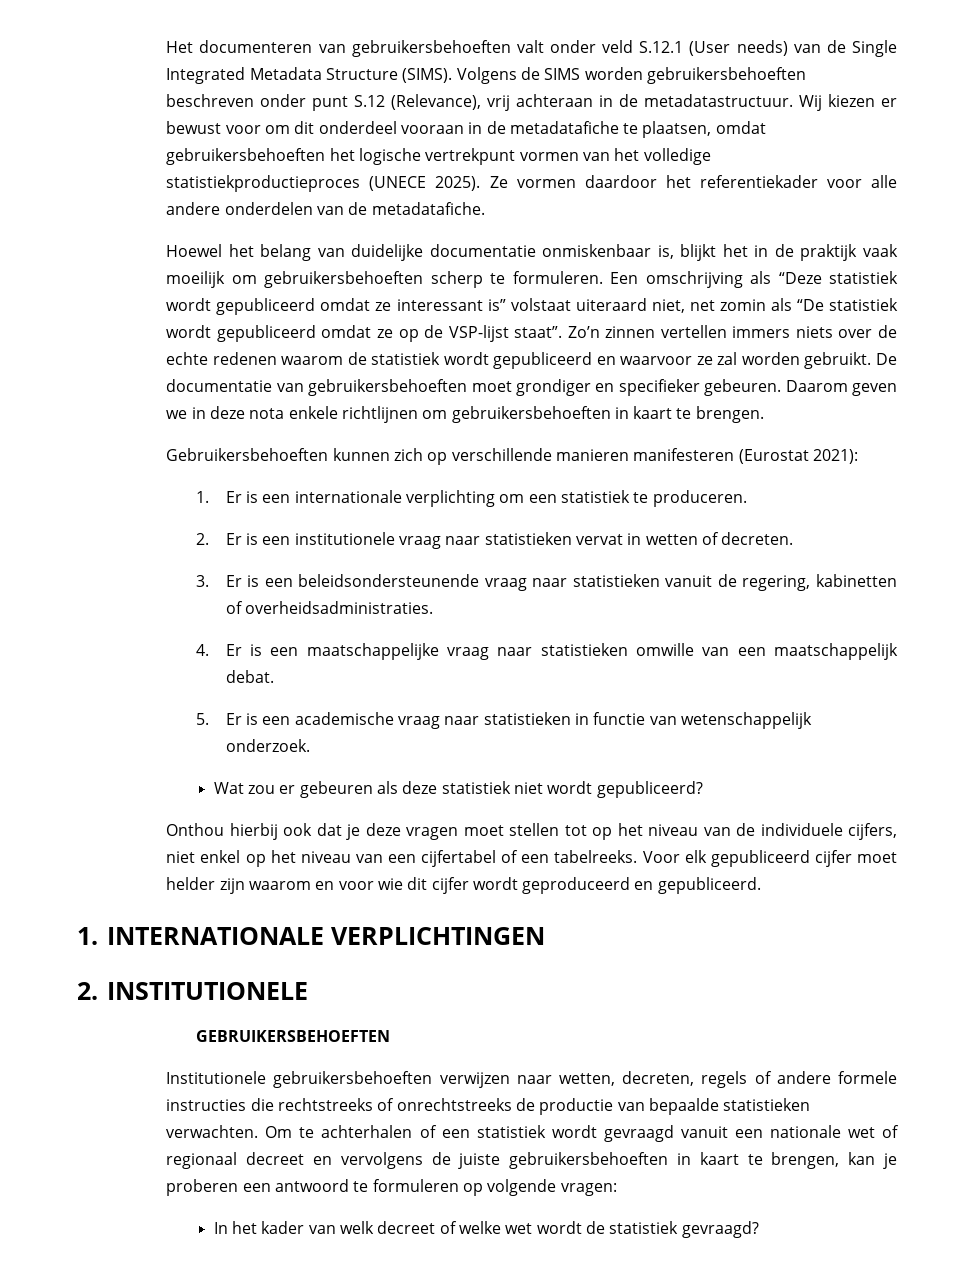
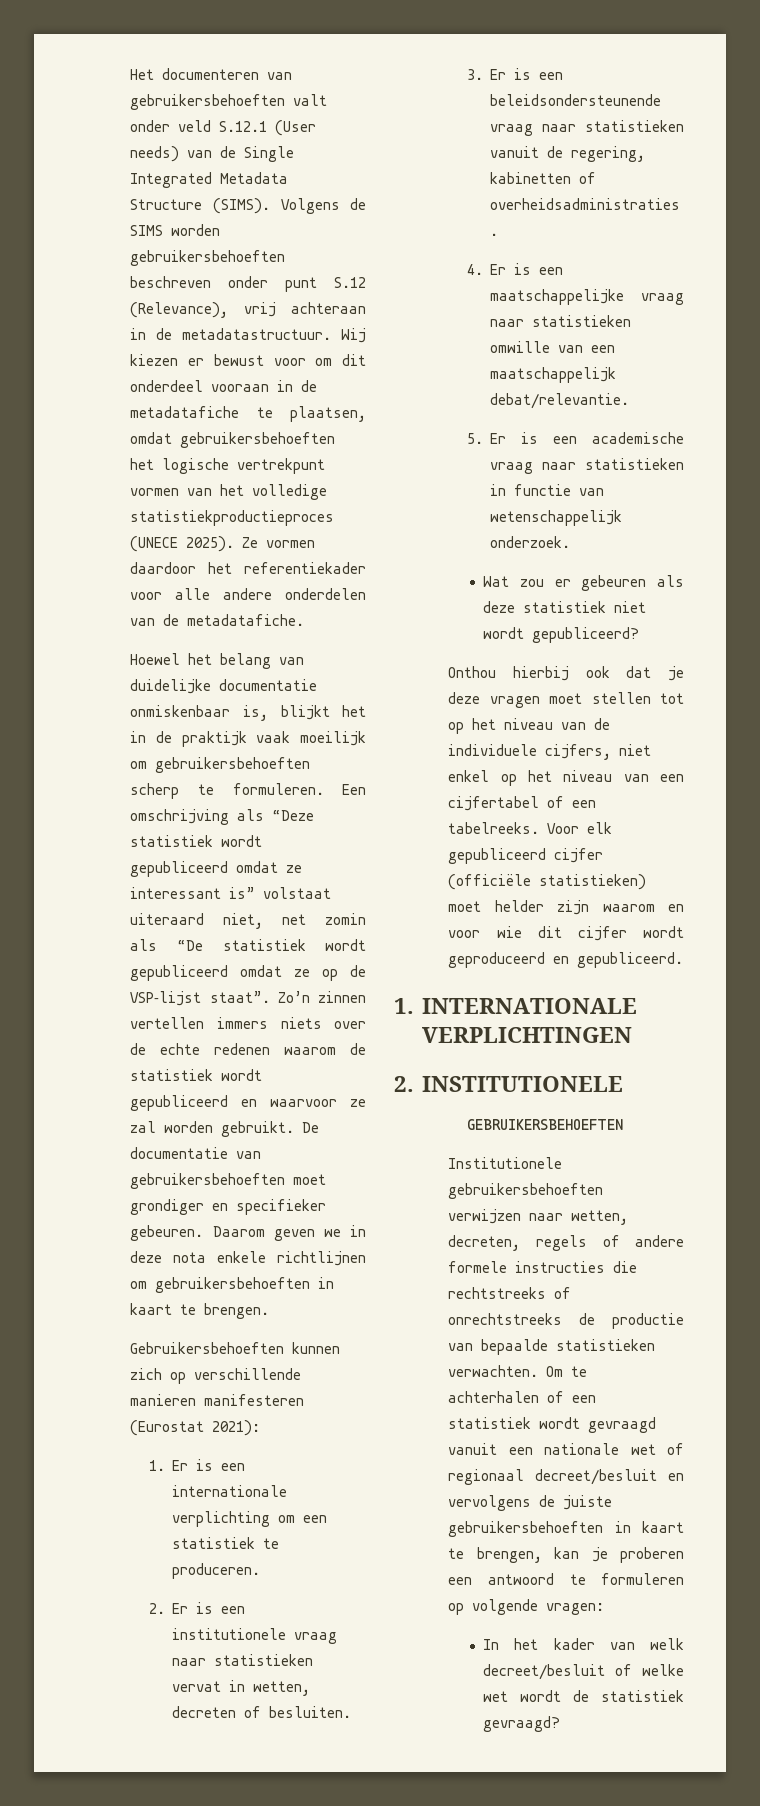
- 2. Er is een institutionele vraag naar statistieken vervat in wetten of decreten.
+ 2. Er is een institutionele vraag naar statistieken vervat in wetten, decreten of besluiten.
- 4. Er is een maatschappelijke vraag naar statistieken omwille van een maatschappelijk debat.
+ 4. Er is een maatschappelijke vraag naar statistieken omwille van een maatschappelijk debat/relevantie.
- Voor elk gepubliceerd cijfer moet helder zijn waarom en voor wie dit cijfer wordt geproduceerd en gepubliceerd.
+ Voor elk gepubliceerd cijfer (officiële statistieken) moet helder zijn waarom en voor wie dit cijfer wordt geproduceerd en gepubliceerd.
- Om te achterhalen of een statistiek wordt gevraagd vanuit een nationale wet of regionaal decreet en vervolgens de juiste gebruikersbehoeften in kaart te brengen, kan je proberen een antwoord te formuleren op volgende vragen:
+ Om te achterhalen of een statistiek wordt gevraagd vanuit een nationale wet of regionaal decreet/besluit en vervolgens de juiste gebruikersbehoeften in kaart te brengen, kan je proberen een antwoord te formuleren op volgende vragen:
- In het kader van welk decreet of welke wet wordt de statistiek gevraagd?
+ In het kader van welk decreet/besluit of welke wet wordt de statistiek gevraagd?

